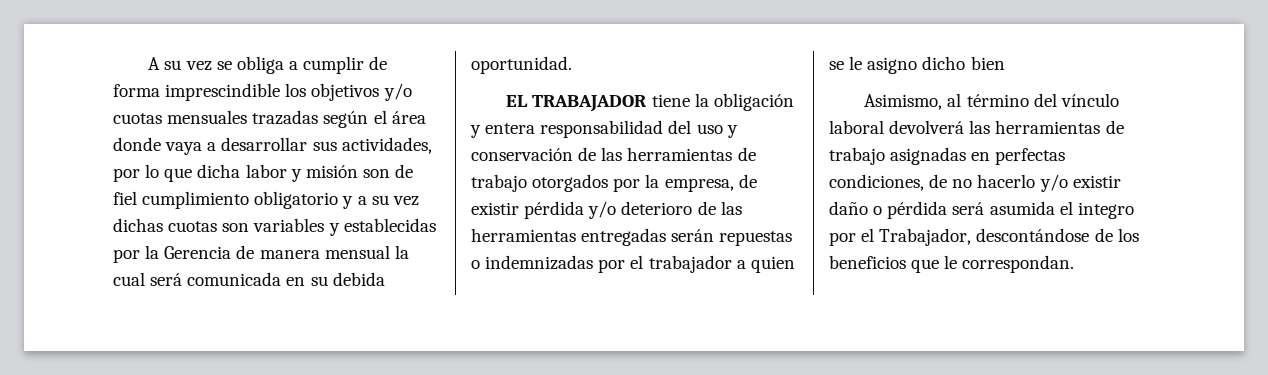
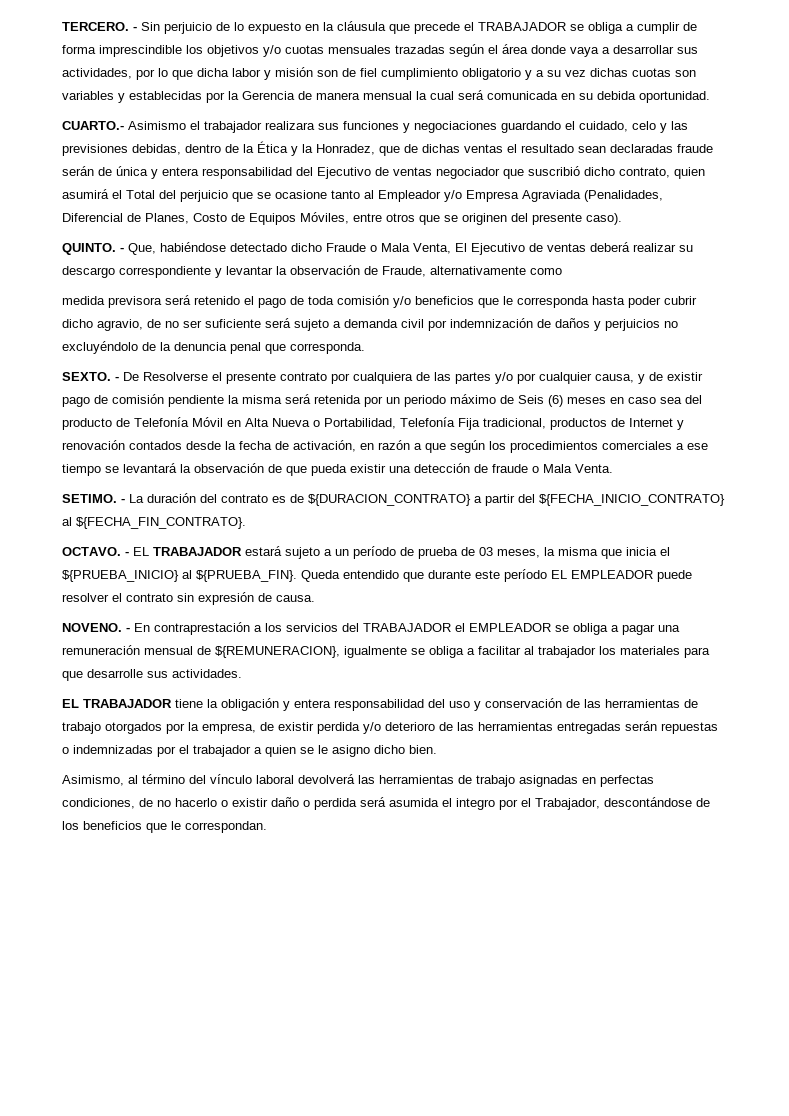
- A su vez se obliga a cumplir de forma imprescindible los objetivos y/o cuotas mensuales trazadas según el área donde vaya a desarrollar sus actividades, por lo que dicha labor y misión son de fiel cumplimiento obligatorio y a su vez dichas cuotas son variables y establecidas por la Gerencia de manera mensual la cual será comunicada en su debida oportunidad.
+ TERCERO. - Sin perjuicio de lo expuesto en la cláusula que precede el TRABAJADOR se obliga a cumplir de forma imprescindible los objetivos y/o cuotas mensuales trazadas según el área donde vaya a desarrollar sus actividades, por lo que dicha labor y misión son de fiel cumplimiento obligatorio y a su vez dichas cuotas son variables y establecidas por la Gerencia de manera mensual la cual será comunicada en su debida oportunidad.
+ CUARTO.- Asimismo el trabajador realizara sus funciones y negociaciones guardando el cuidado, celo y las previsiones debidas, dentro de la Ética y la Honradez, que de dichas ventas el resultado sean declaradas fraude serán de única y entera responsabilidad del Ejecutivo de ventas negociador que suscribió dicho contrato, quien asumirá el Total del perjuicio que se ocasione tanto al Empleador y/o Empresa Agraviada (Penalidades, Diferencial de Planes, Costo de Equipos Móviles, entre otros que se originen del presente caso).
+ QUINTO. - Que, habiéndose detectado dicho Fraude o Mala Venta, El Ejecutivo de ventas deberá realizar su descargo correspondiente y levantar la observación de Fraude, alternativamente como
+ medida previsora será retenido el pago de toda comisión y/o beneficios que le corresponda hasta poder cubrir dicho agravio, de no ser suficiente será sujeto a demanda civil por indemnización de daños y perjuicios no excluyéndolo de la denuncia penal que corresponda.
+ SEXTO. - De Resolverse el presente contrato por cualquiera de las partes y/o por cualquier causa, y de existir pago de comisión pendiente la misma será retenida por un periodo máximo de Seis (6) meses en caso sea del producto de Telefonía Móvil en Alta Nueva o Portabilidad, Telefonía Fija tradicional, productos de Internet y renovación contados desde la fecha de activación, en razón a que según los procedimientos comerciales a ese tiempo se levantará la observación de que pueda existir una detección de fraude o Mala Venta.
+ SETIMO. - La duración del contrato es de ${DURACION_CONTRATO} a partir del ${FECHA_INICIO_CONTRATO} al ${FECHA_FIN_CONTRATO}.
+ OCTAVO. - EL TRABAJADOR estará sujeto a un período de prueba de 03 meses, la misma que inicia el ${PRUEBA_INICIO} al ${PRUEBA_FIN}. Queda entendido que durante este período EL EMPLEADOR puede resolver el contrato sin expresión de causa.
+ NOVENO. - En contraprestación a los servicios del TRABAJADOR el EMPLEADOR se obliga a pagar una remuneración mensual de ${REMUNERACION}, igualmente se obliga a facilitar al trabajador los materiales para que desarrolle sus actividades.
- EL TRABAJADOR tiene la obligación y entera responsabilidad del uso y conservación de las herramientas de trabajo otorgados por la empresa, de existir pérdida y/o deterioro de las herramientas entregadas serán repuestas o indemnizadas por el trabajador a quien se le asigno dicho bien
+ EL TRABAJADOR tiene la obligación y entera responsabilidad del uso y conservación de las herramientas de trabajo otorgados por la empresa, de existir perdida y/o deterioro de las herramientas entregadas serán repuestas o indemnizadas por el trabajador a quien se le asigno dicho bien.
- Asimismo, al término del vínculo laboral devolverá las herramientas de trabajo asignadas en perfectas condiciones, de no hacerlo y/o existir daño o pérdida será asumida el integro por el Trabajador, descontándose de los beneficios que le correspondan.
+ Asimismo, al término del vínculo laboral devolverá las herramientas de trabajo asignadas en perfectas condiciones, de no hacerlo o existir daño o perdida será asumida el integro por el Trabajador, descontándose de los beneficios que le correspondan.

